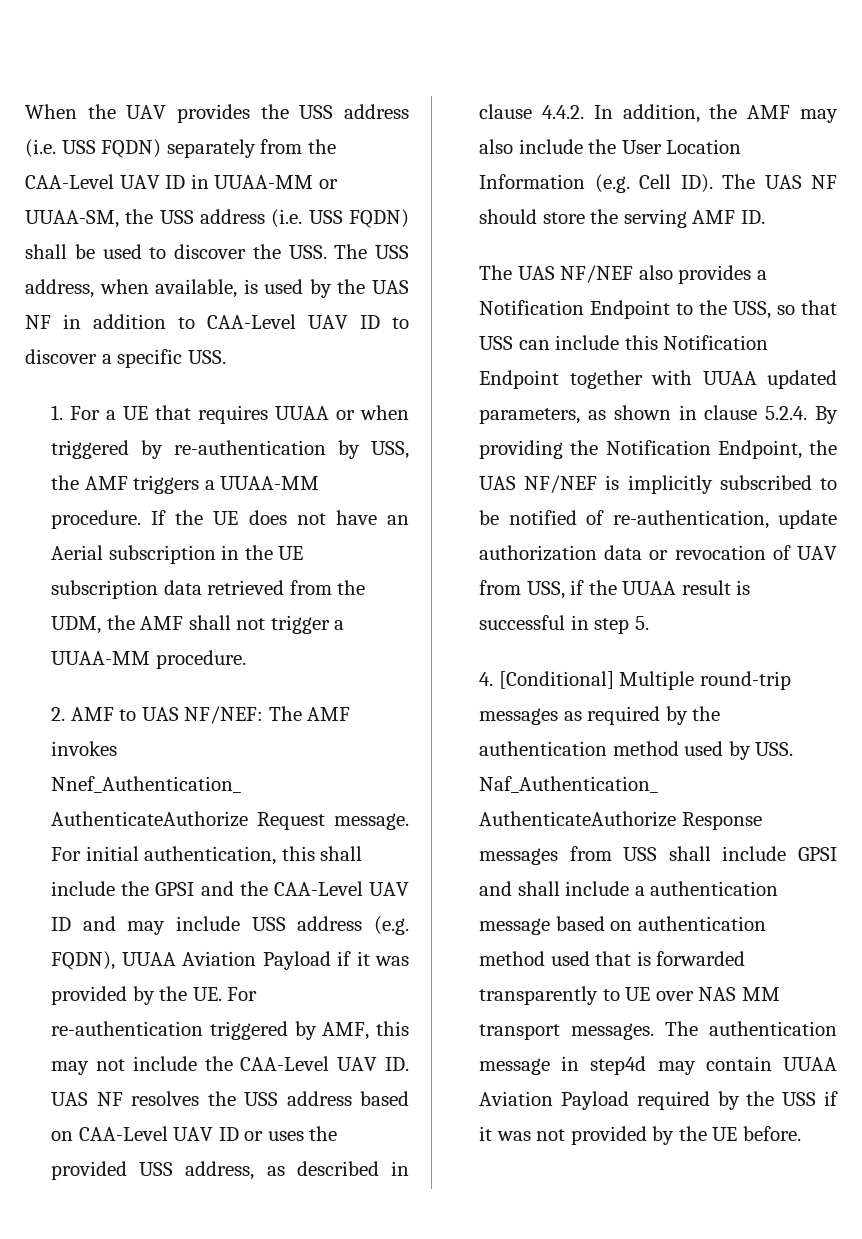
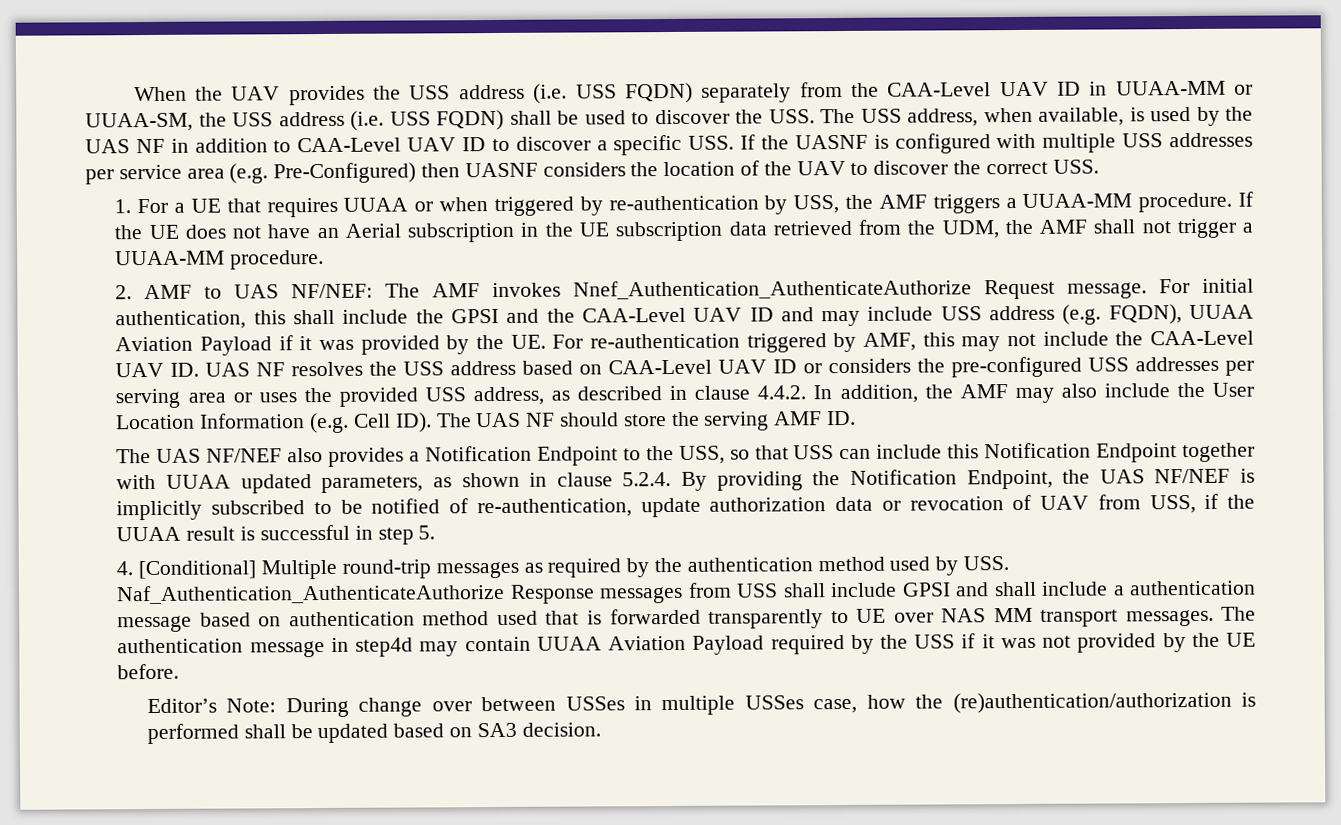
- When the UAV provides the USS address (i.e. USS FQDN) separately from the CAA-Level UAV ID in UUAA-MM or UUAA-SM, the USS address (i.e. USS FQDN) shall be used to discover the USS. The USS address, when available, is used by the UAS NF in addition to CAA-Level UAV ID to discover a specific USS.
+ When the UAV provides the USS address (i.e. USS FQDN) separately from the CAA-Level UAV ID in UUAA-MM or UUAA-SM, the USS address (i.e. USS FQDN) shall be used to discover the USS. The USS address, when available, is used by the UAS NF in addition to CAA-Level UAV ID to discover a specific USS. If the UASNF is configured with multiple USS addresses per service area (e.g. Pre-Configured) then UASNF considers the location of the UAV to discover the correct USS.
- For initial authentication, this shall include the GPSI and the CAA-Level UAV ID and may include USS address (e.g. FQDN), UUAA Aviation Payload if it was provided by the UE. For re-authentication triggered by AMF, this may not include the CAA-Level UAV ID. UAS NF resolves the USS address based on CAA-Level UAV ID or uses the provided USS address, as described in clause 4.4.2. In addition, the AMF may also include the User Location Information (e.g. Cell ID). The UAS NF should store the serving AMF ID.
+ For initial authentication, this shall include the GPSI and the CAA-Level UAV ID and may include USS address (e.g. FQDN), UUAA Aviation Payload if it was provided by the UE. For re-authentication triggered by AMF, this may not include the CAA-Level UAV ID. UAS NF resolves the USS address based on CAA-Level UAV ID or considers the pre-configured USS addresses per serving area or uses the provided USS address, as described in clause 4.4.2. In addition, the AMF may also include the User Location Information (e.g. Cell ID). The UAS NF should store the serving AMF ID.
+ Editor’s Note: During change over between USSes in multiple USSes case, how the (re)authentication/authorization is performed shall be updated based on SA3 decision.

